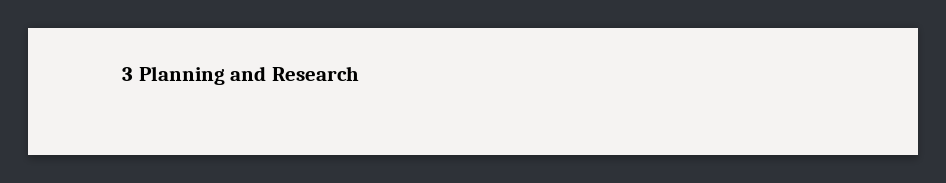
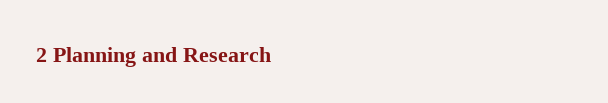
- 3 Planning and Research
+ 2 Planning and Research

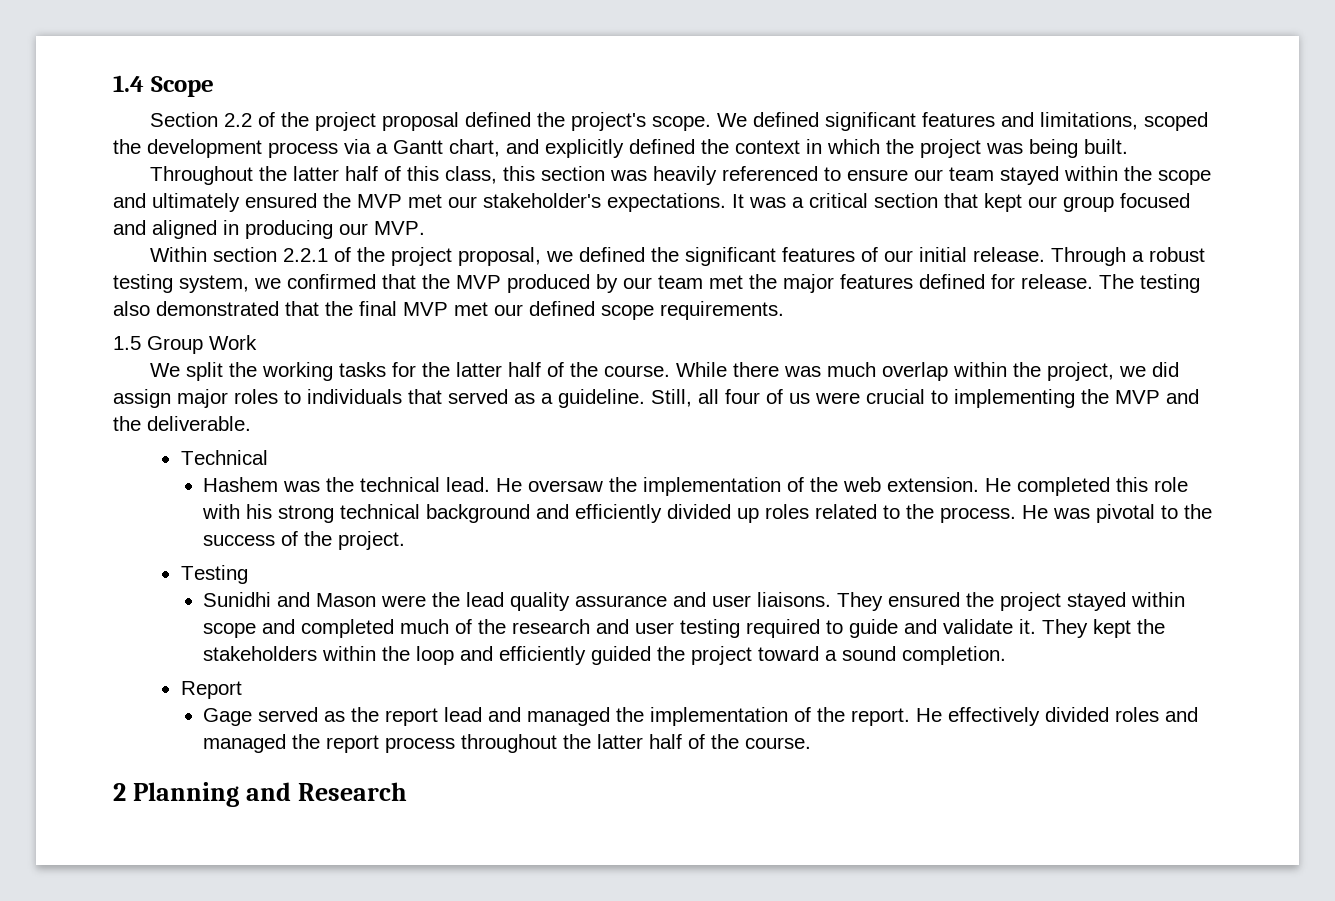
+ 1.4 Scope
+ Section 2.2 of the project proposal defined the project's scope. We defined significant features and limitations, scoped the development process via a Gantt chart, and explicitly defined the context in which the project was being built.
+ Throughout the latter half of this class, this section was heavily referenced to ensure our team stayed within the scope and ultimately ensured the MVP met our stakeholder's expectations. It was a critical section that kept our group focused and aligned in producing our MVP.
+ Within section 2.2.1 of the project proposal, we defined the significant features of our initial release. Through a robust testing system, we confirmed that the MVP produced by our team met the major features defined for release. The testing also demonstrated that the final MVP met our defined scope requirements.
+ 1.5 Group Work
+ We split the working tasks for the latter half of the course. While there was much overlap within the project, we did assign major roles to individuals that served as a guideline. Still, all four of us were crucial to implementing the MVP and the deliverable.
+ Technical
+ Hashem was the technical lead. He oversaw the implementation of the web extension. He completed this role with his strong technical background and efficiently divided up roles related to the process. He was pivotal to the success of the project.
+ Testing
+ Sunidhi and Mason were the lead quality assurance and user liaisons. They ensured the project stayed within scope and completed much of the research and user testing required to guide and validate it. They kept the stakeholders within the loop and efficiently guided the project toward a sound completion.
+ Report
+ Gage served as the report lead and managed the implementation of the report. He effectively divided roles and managed the report process throughout the latter half of the course.

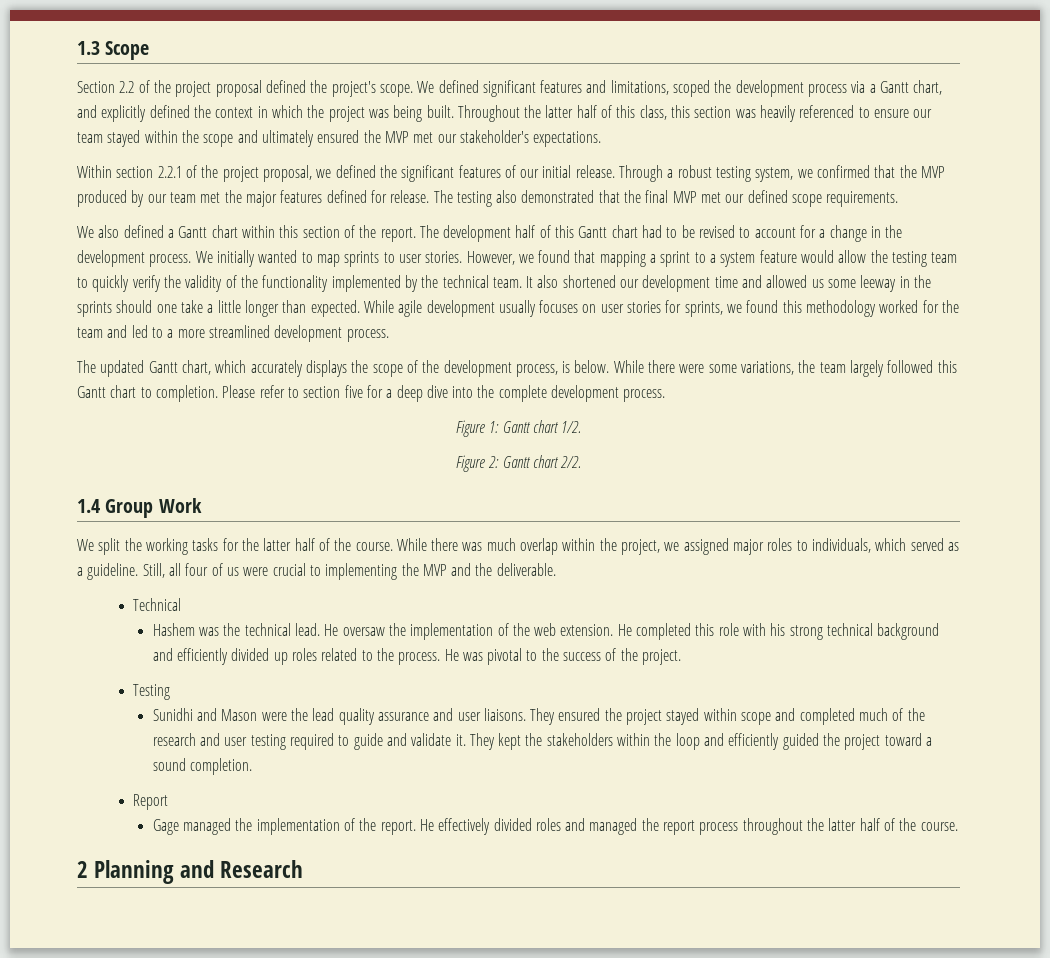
- 1.4 Scope
+ 1.3 Scope
- We defined significant features and limitations, scoped the development process via a Gantt chart, and explicitly defined the context in which the project was being built.
- Throughout the latter half of this class, this section was heavily referenced to ensure our team stayed within the scope and ultimately ensured the MVP met our stakeholder's expectations. It was a critical section that kept our group focused and aligned in producing our MVP.
+ We defined significant features and limitations, scoped the development process via a Gantt chart, and explicitly defined the context in which the project was being built. Throughout the latter half of this class, this section was heavily referenced to ensure our team stayed within the scope and ultimately ensured the MVP met our stakeholder's expectations.
- 1.5 Group Work
+ We also defined a Gantt chart within this section of the report. The development half of this Gantt chart had to be revised to account for a change in the development process. We initially wanted to map sprints to user stories. However, we found that mapping a sprint to a system feature would allow the testing team to quickly verify the validity of the functionality implemented by the technical team. It also shortened our development time and allowed us some leeway in the sprints should one take a little longer than expected. While agile development usually focuses on user stories for sprints, we found this methodology worked for the team and led to a more streamlined development process.
+ The updated Gantt chart, which accurately displays the scope of the development process, is below. While there were some variations, the team largely followed this Gantt chart to completion. Please refer to section five for a deep dive into the complete development process.
+ Figure 1: Gantt chart 1/2.
+ Figure 2: Gantt chart 2/2.
+ 1.4 Group Work
- While there was much overlap within the project, we did assign major roles to individuals that served as a guideline.
+ While there was much overlap within the project, we assigned major roles to individuals, which served as a guideline.
- Gage served as the report lead and managed the implementation of the report.
+ Gage managed the implementation of the report.

